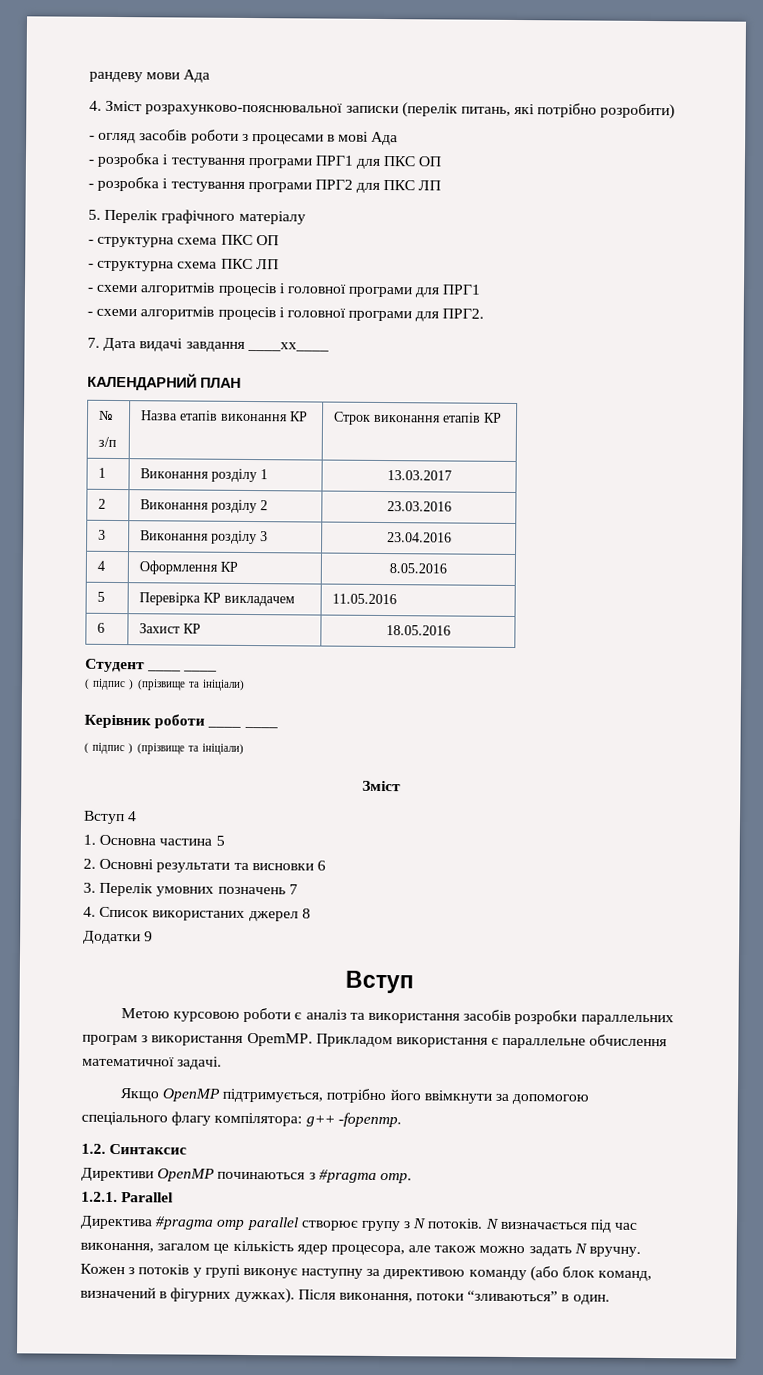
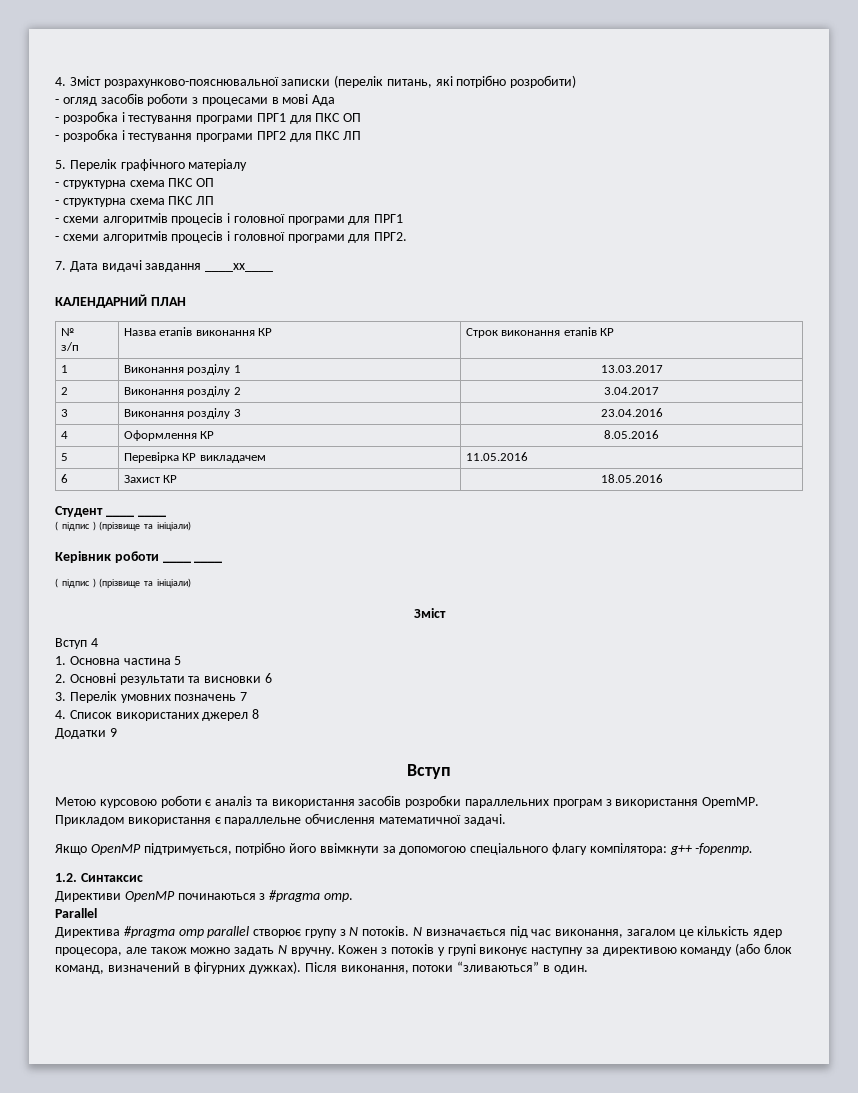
- рандеву мови Ада
- 2 | Виконання розділу 2 | 23.03.2016
+ 2 | Виконання розділу 2 | 3.04.2017
- 1.2.1. Parallel
+ Parallel

